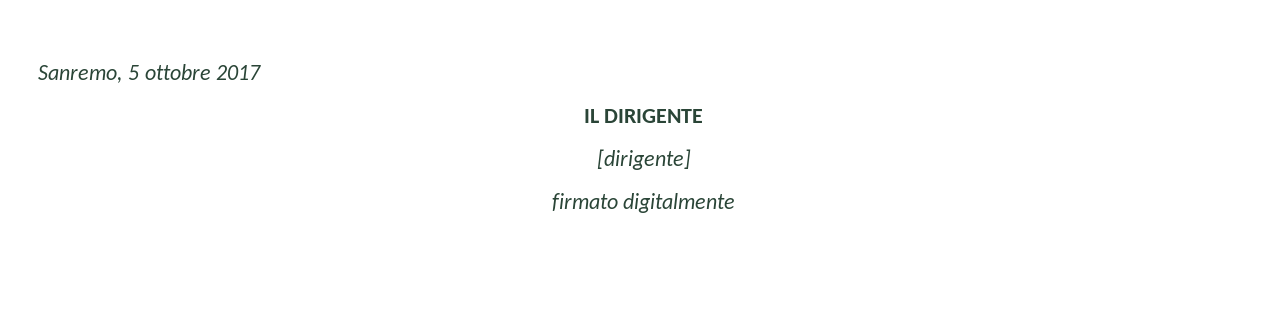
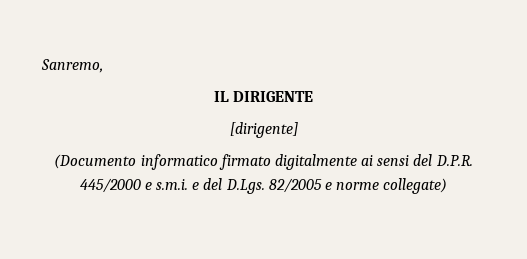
- Sanremo, 5 ottobre 2017
+ Sanremo,
- firmato digitalmente
+ (Documento informatico firmato digitalmente ai sensi del D.P.R. 445/2000 e s.m.i. e del D.Lgs. 82/2005 e norme collegate)

